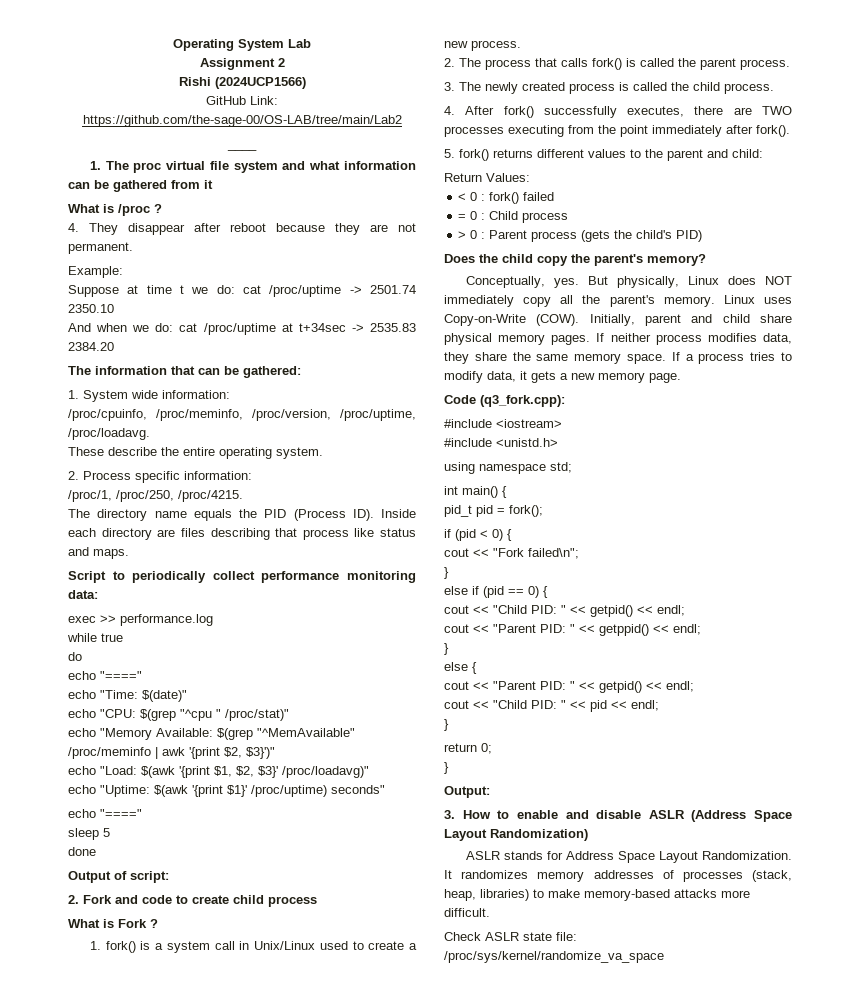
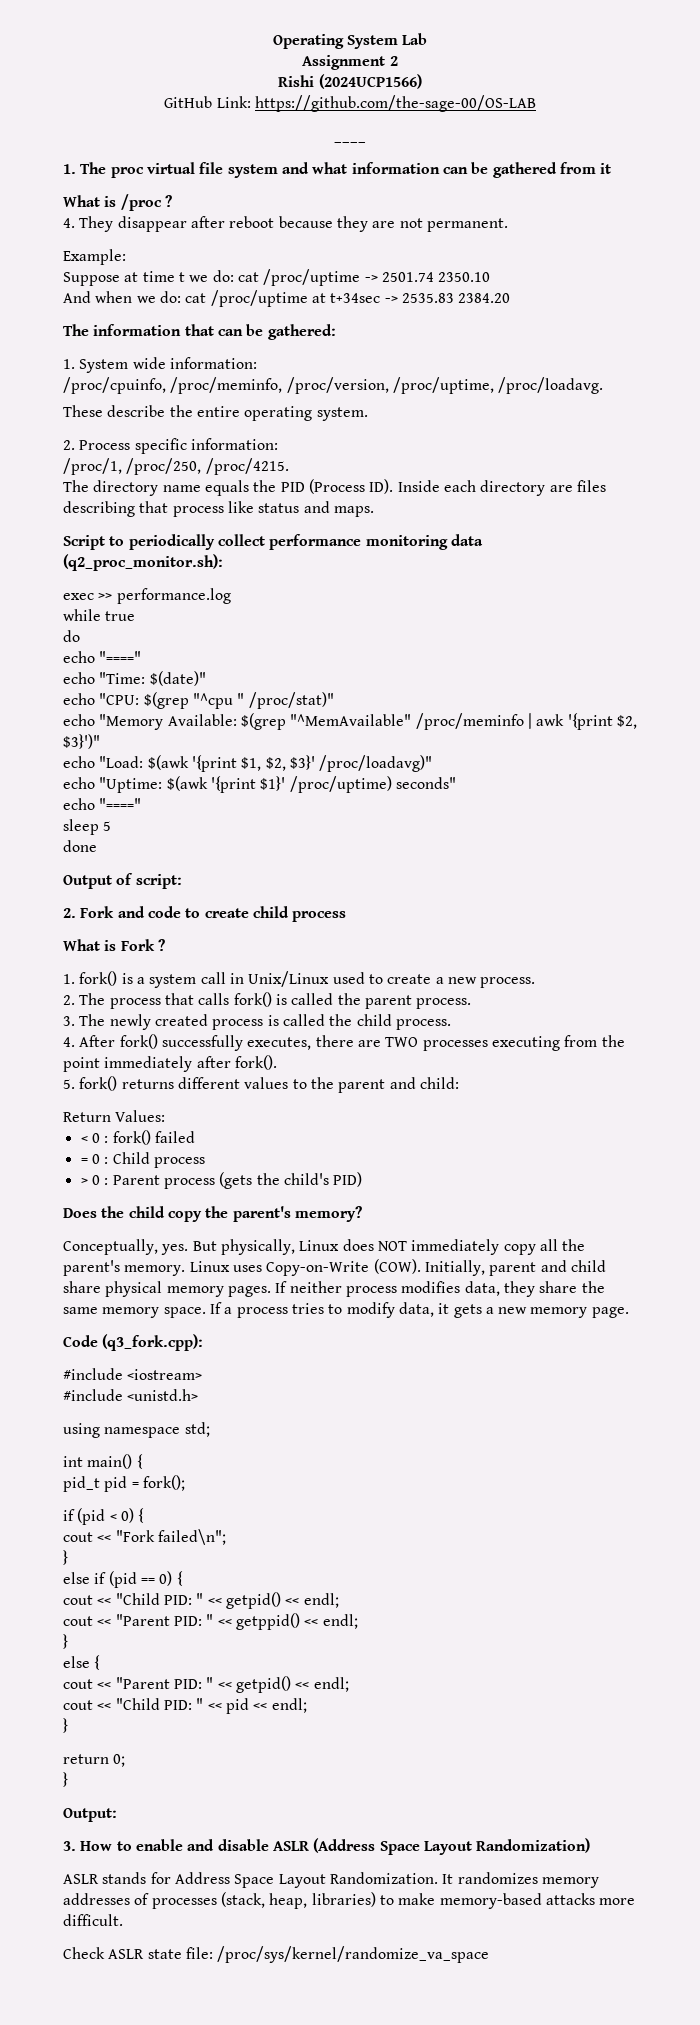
- GitHub Link: https://github.com/the-sage-00/OS-LAB/tree/main/Lab2
+ GitHub Link: https://github.com/the-sage-00/OS-LAB
- Script to periodically collect performance monitoring data:
+ Script to periodically collect performance monitoring data (q2_proc_monitor.sh):

